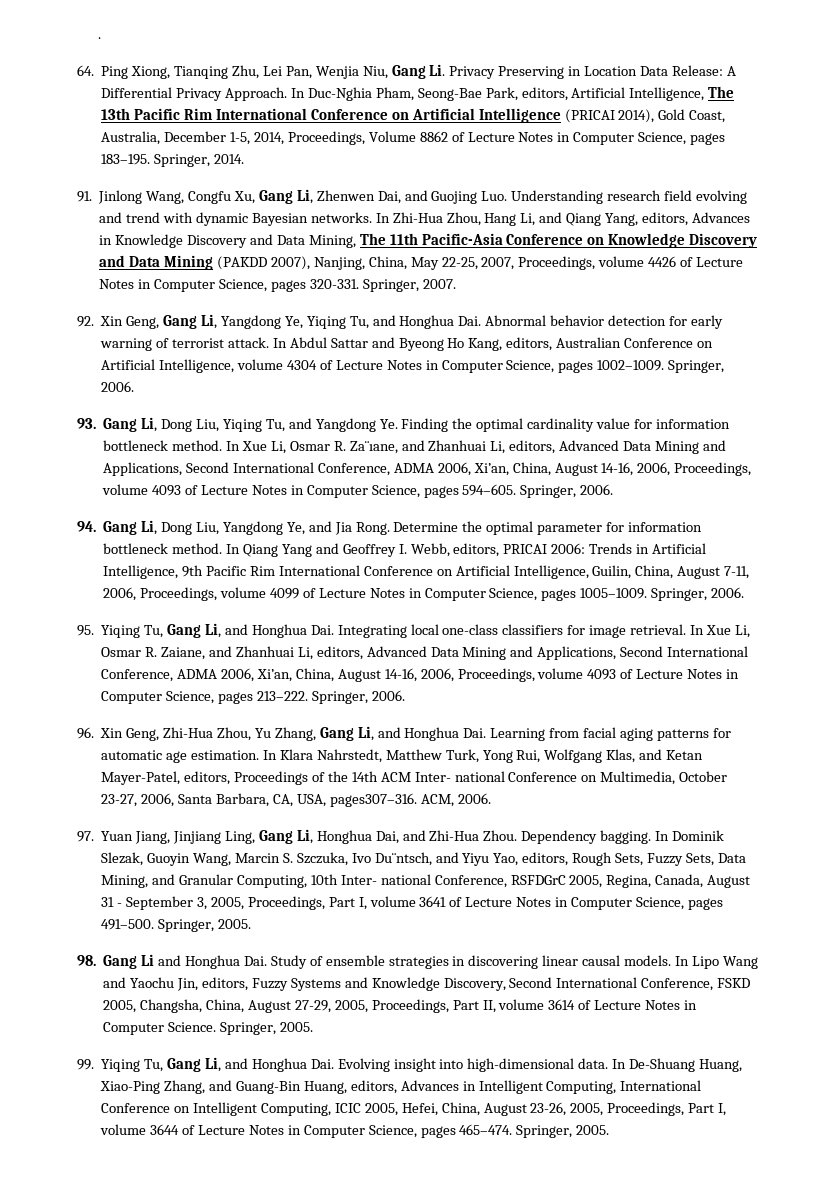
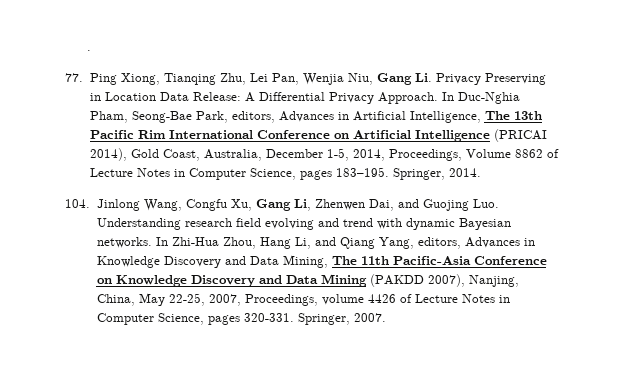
- 64. Ping Xiong, Tianqing Zhu, Lei Pan, Wenjia Niu, Gang Li. Privacy Preserving in Location Data Release: A Differential Privacy Approach.
+ 77. Ping Xiong, Tianqing Zhu, Lei Pan, Wenjia Niu, Gang Li. Privacy Preserving in Location Data Release: A Differential Privacy Approach.
- In Duc-Nghia Pham, Seong-Bae Park, editors, Artificial Intelligence, The 13th Pacific Rim International Conference on Artificial Intelligence (PRICAI 2014), Gold Coast, Australia, December 1-5, 2014, Proceedings, Volume 8862 of Lecture Notes in Computer Science, pages 183–195.
+ In Duc-Nghia Pham, Seong-Bae Park, editors, Advances in Artificial Intelligence, The 13th Pacific Rim International Conference on Artificial Intelligence (PRICAI 2014), Gold Coast, Australia, December 1-5, 2014, Proceedings, Volume 8862 of Lecture Notes in Computer Science, pages 183–195.
- 91. Jinlong Wang, Congfu Xu, Gang Li, Zhenwen Dai, and Guojing Luo. Understanding research field evolving and trend with dynamic Bayesian networks.
+ 104. Jinlong Wang, Congfu Xu, Gang Li, Zhenwen Dai, and Guojing Luo. Understanding research field evolving and trend with dynamic Bayesian networks.
- 92. Xin Geng, Gang Li, Yangdong Ye, Yiqing Tu, and Honghua Dai. Abnormal behavior detection for early warning of terrorist attack. In Abdul Sattar and Byeong Ho Kang, editors, Australian Conference on Artificial Intelligence, volume 4304 of Lecture Notes in Computer Science, pages 1002–1009. Springer, 2006.
- 93. Gang Li, Dong Liu, Yiqing Tu, and Yangdong Ye. Finding the optimal cardinality value for information bottleneck method. In Xue Li, Osmar R. Za¨ıane, and Zhanhuai Li, editors, Advanced Data Mining and Applications, Second International Conference, ADMA 2006, Xi’an, China, August 14-16, 2006, Proceedings, volume 4093 of Lecture Notes in Computer Science, pages 594–605. Springer, 2006.
- 94. Gang Li, Dong Liu, Yangdong Ye, and Jia Rong. Determine the optimal parameter for information bottleneck method. In Qiang Yang and Geoffrey I. Webb, editors, PRICAI 2006: Trends in Artificial Intelligence, 9th Pacific Rim International Conference on Artificial Intelligence, Guilin, China, August 7-11, 2006, Proceedings, volume 4099 of Lecture Notes in Computer Science, pages 1005–1009. Springer, 2006.
- 95. Yiqing Tu, Gang Li, and Honghua Dai. Integrating local one-class classifiers for image retrieval. In Xue Li, Osmar R. Zaiane, and Zhanhuai Li, editors, Advanced Data Mining and Applications, Second International Conference, ADMA 2006, Xi’an, China, August 14-16, 2006, Proceedings, volume 4093 of Lecture Notes in Computer Science, pages 213–222. Springer, 2006.
- 96. Xin Geng, Zhi-Hua Zhou, Yu Zhang, Gang Li, and Honghua Dai. Learning from facial aging patterns for automatic age estimation. In Klara Nahrstedt, Matthew Turk, Yong Rui, Wolfgang Klas, and Ketan Mayer-Patel, editors, Proceedings of the 14th ACM Inter- national Conference on Multimedia, October 23-27, 2006, Santa Barbara, CA, USA, pages307–316. ACM, 2006.
- 97. Yuan Jiang, Jinjiang Ling, Gang Li, Honghua Dai, and Zhi-Hua Zhou. Dependency bagging. In Dominik Slezak, Guoyin Wang, Marcin S. Szczuka, Ivo Du¨ntsch, and Yiyu Yao, editors, Rough Sets, Fuzzy Sets, Data Mining, and Granular Computing, 10th Inter- national Conference, RSFDGrC 2005, Regina, Canada, August 31 - September 3, 2005, Proceedings, Part I, volume 3641 of Lecture Notes in Computer Science, pages 491–500. Springer, 2005.
- 98. Gang Li and Honghua Dai. Study of ensemble strategies in discovering linear causal models. In Lipo Wang and Yaochu Jin, editors, Fuzzy Systems and Knowledge Discovery, Second International Conference, FSKD 2005, Changsha, China, August 27-29, 2005, Proceedings, Part II, volume 3614 of Lecture Notes in Computer Science. Springer, 2005.
- 99. Yiqing Tu, Gang Li, and Honghua Dai. Evolving insight into high-dimensional data. In De-Shuang Huang, Xiao-Ping Zhang, and Guang-Bin Huang, editors, Advances in Intelligent Computing, International Conference on Intelligent Computing, ICIC 2005, Hefei, China, August 23-26, 2005, Proceedings, Part I, volume 3644 of Lecture Notes in Computer Science, pages 465–474. Springer, 2005.

